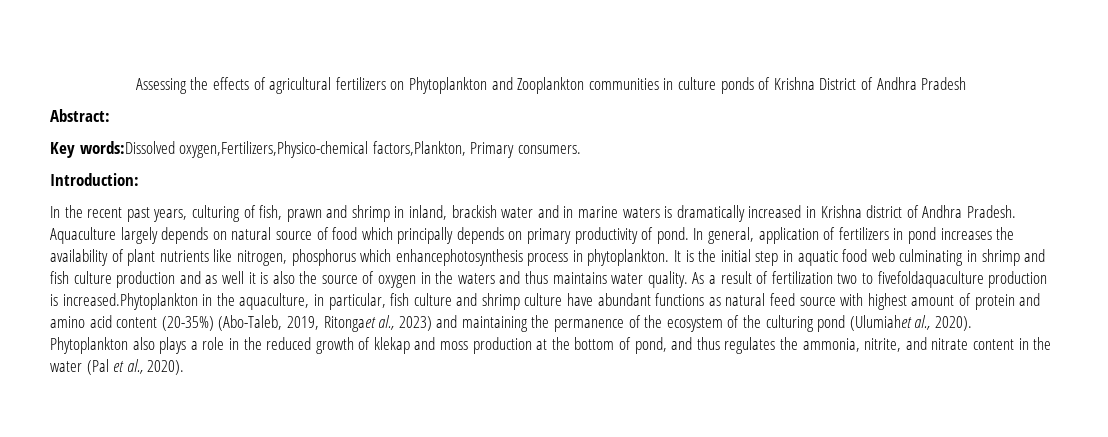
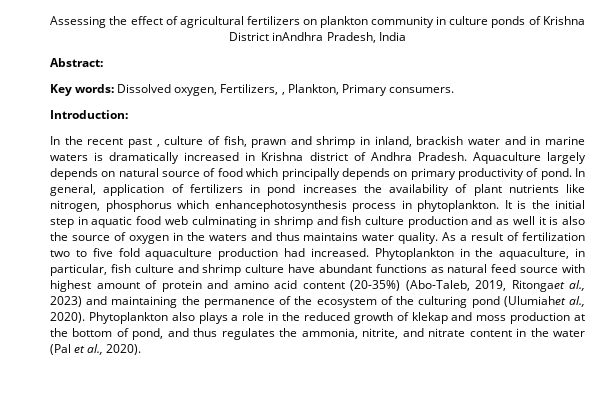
- Assessing the effects of agricultural fertilizers on Phytoplankton and Zooplankton communities in culture ponds of Krishna District of Andhra Pradesh
+ Assessing the effect of agricultural fertilizers on plankton community in culture ponds of Krishna District inAndhra Pradesh, India
- Key words:Dissolved oxygen,Fertilizers,Physico-chemical factors,Plankton, Primary consumers.
+ Key words: Dissolved oxygen, Fertilizers, , Plankton, Primary consumers.
- In the recent past years, culturing of fish, prawn and shrimp in inland, brackish water and in marine waters is dramatically increased in Krishna district of Andhra Pradesh.
+ In the recent past , culture of fish, prawn and shrimp in inland, brackish water and in marine waters is dramatically increased in Krishna district of Andhra Pradesh.
- As a result of fertilization two to fivefoldaquaculture production is increased.Phytoplankton in the aquaculture, in particular, fish culture and shrimp culture have abundant functions as natural feed source with highest amount of protein and amino acid content (20-35%) (Abo-Taleb, 2019, Ritongaet al., 2023) and maintaining the permanence of the ecosystem of the culturing pond (Ulumiahet al., 2020).
+ As a result of fertilization two to five fold aquaculture production had increased. Phytoplankton in the aquaculture, in particular, fish culture and shrimp culture have abundant functions as natural feed source with highest amount of protein and amino acid content (20-35%) (Abo-Taleb, 2019, Ritongaet al., 2023) and maintaining the permanence of the ecosystem of the culturing pond (Ulumiahet al., 2020).

